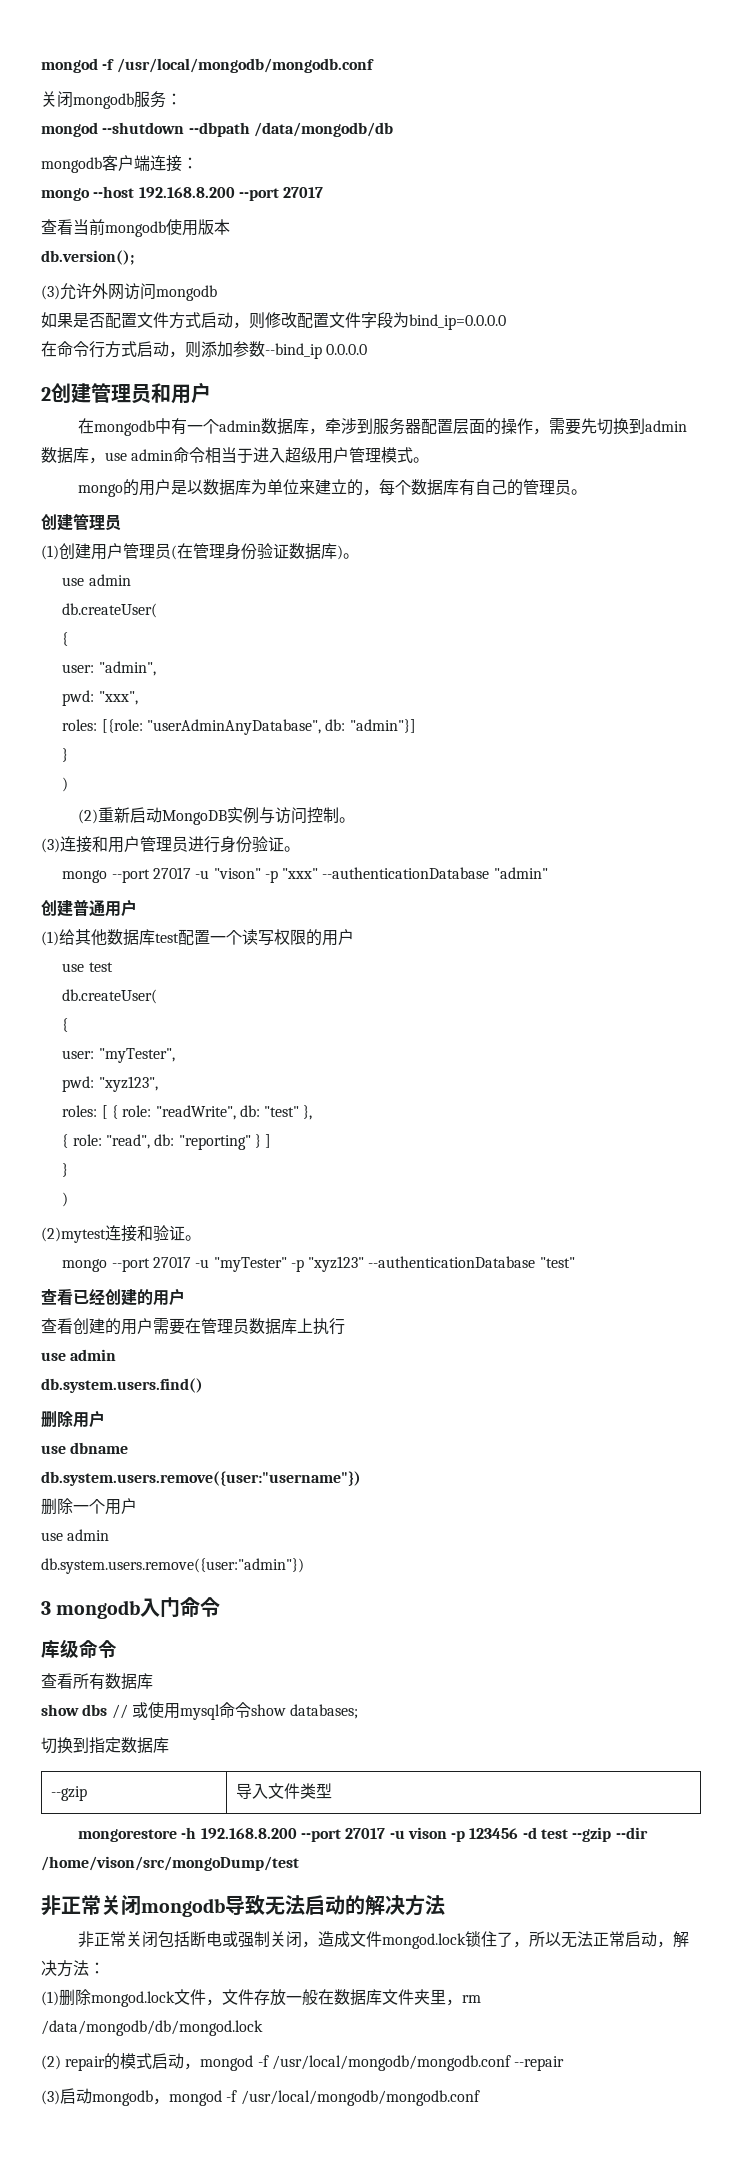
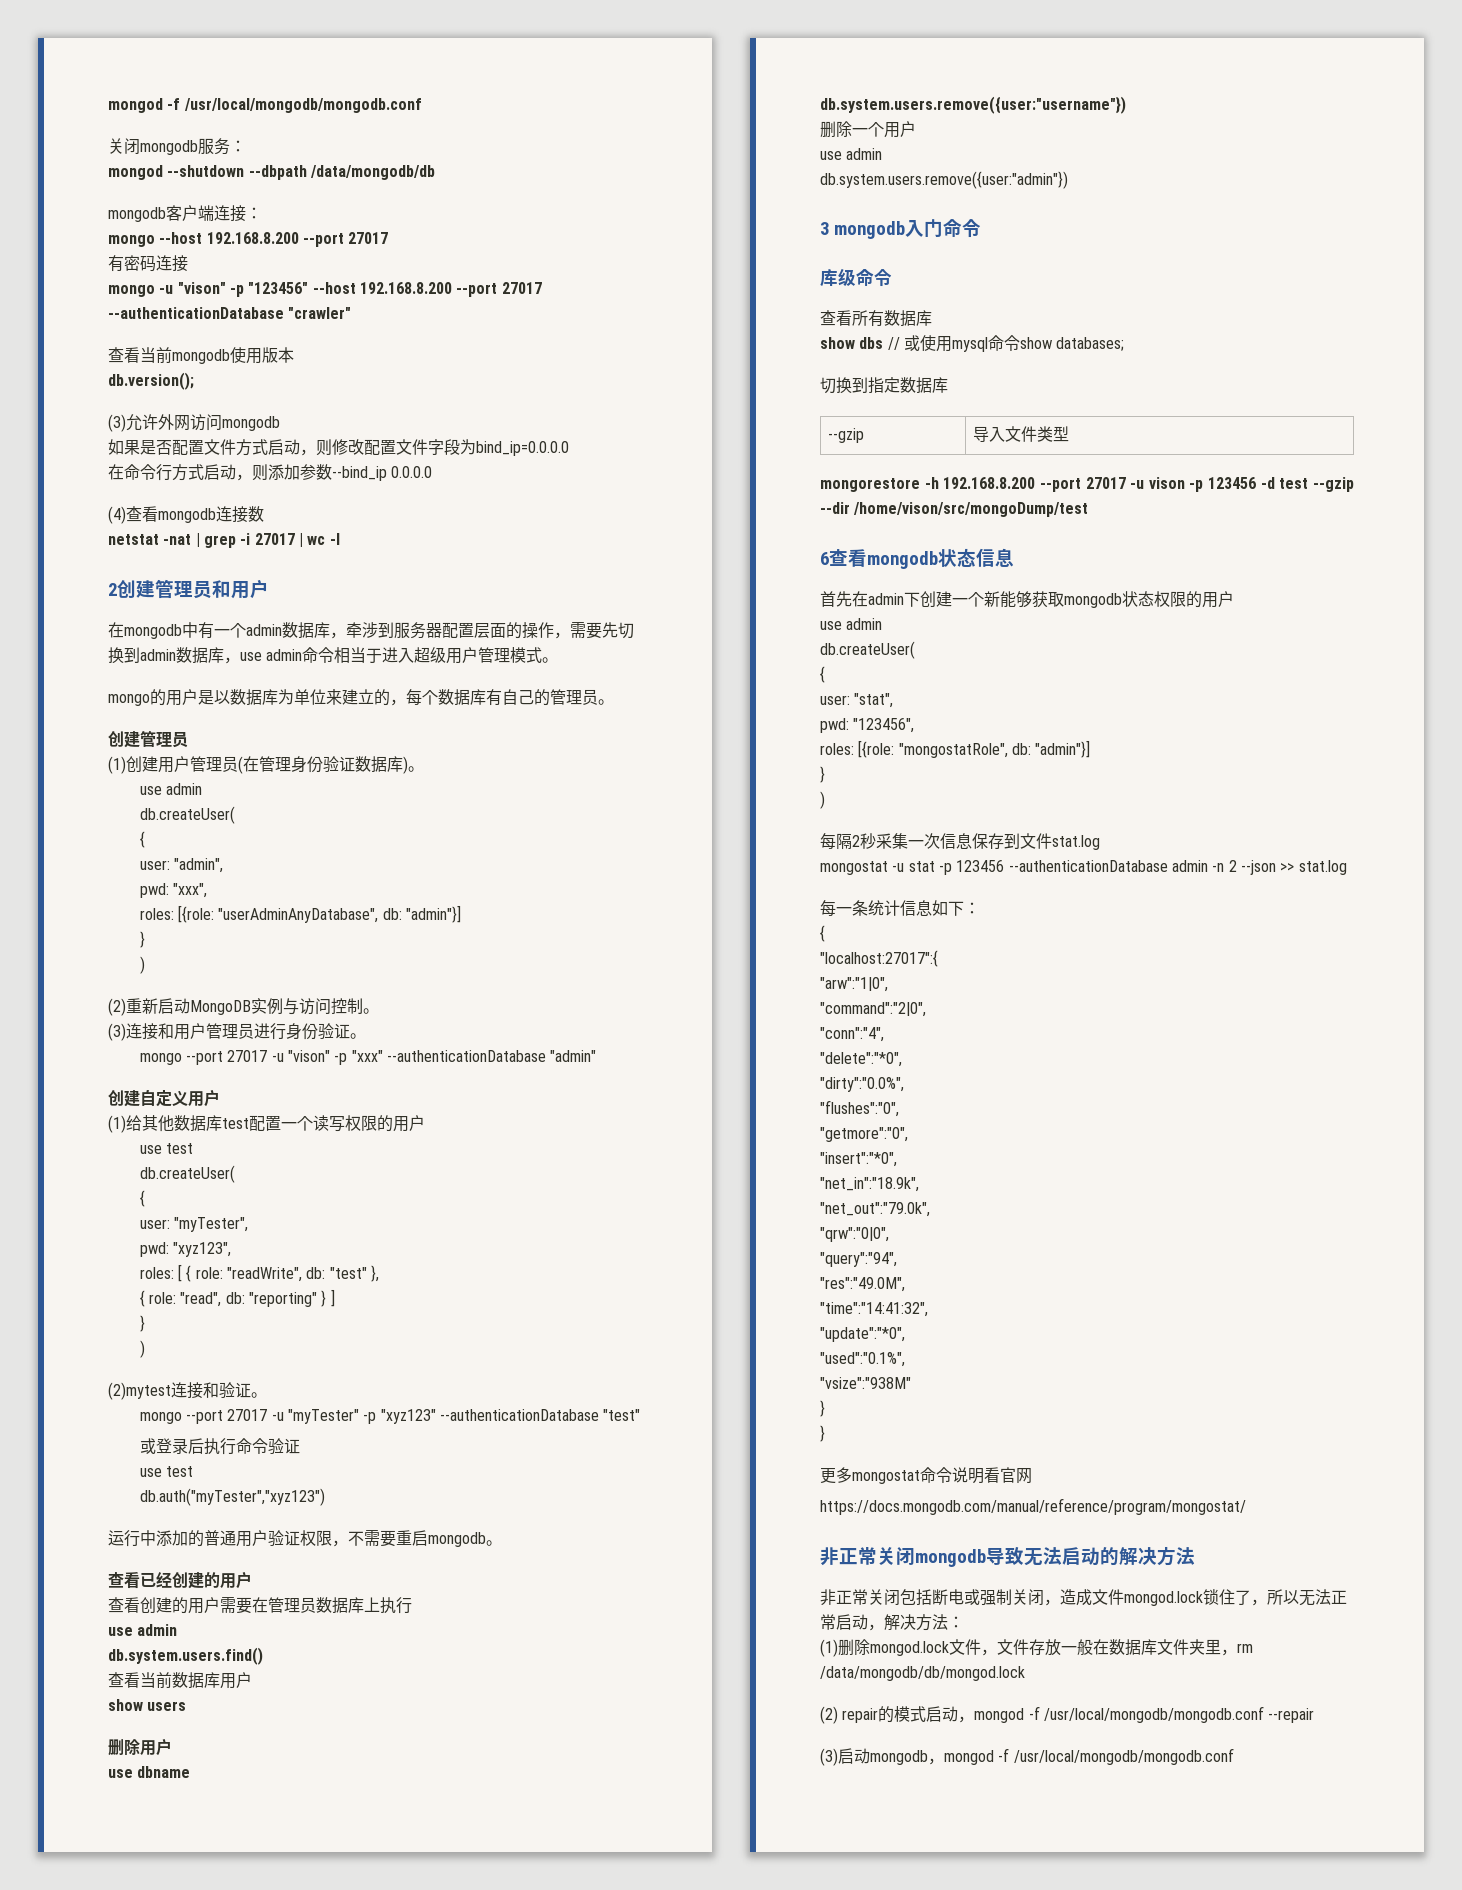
+ 有密码连接
+ mongo -u "vison" -p "123456" --host 192.168.8.200 --port 27017 --authenticationDatabase "crawler"
+ (4)查看mongodb连接数
+ netstat -nat | grep -i 27017 | wc -l
- 创建普通用户
+ 创建自定义用户
+ 或登录后执行命令验证
+ use test
+ db.auth("myTester","xyz123")
+ 运行中添加的普通用户验证权限，不需要重启mongodb。
+ 查看当前数据库用户
+ show users
+ 6查看mongodb状态信息
+ 首先在admin下创建一个新能够获取mongodb状态权限的用户
+ use admin
+ db.createUser(
+ {
+ user: "stat",
+ pwd: "123456",
+ roles: [{role: "mongostatRole", db: "admin"}]
+ }
+ )
+ 每隔2秒采集一次信息保存到文件stat.log
+ mongostat -u stat -p 123456 --authenticationDatabase admin -n 2 --json >> stat.log
+ 每一条统计信息如下：
+ {
+ "localhost:27017":{
+ "arw":"1|0",
+ "command":"2|0",
+ "conn":"4",
+ "delete":"*0",
+ "dirty":"0.0%",
+ "flushes":"0",
+ "getmore":"0",
+ "insert":"*0",
+ "net_in":"18.9k",
+ "net_out":"79.0k",
+ "qrw":"0|0",
+ "query":"94",
+ "res":"49.0M",
+ "time":"14:41:32",
+ "update":"*0",
+ "used":"0.1%",
+ "vsize":"938M"
+ }
+ }
+ 更多mongostat命令说明看官网
+ https://docs.mongodb.com/manual/reference/program/mongostat/

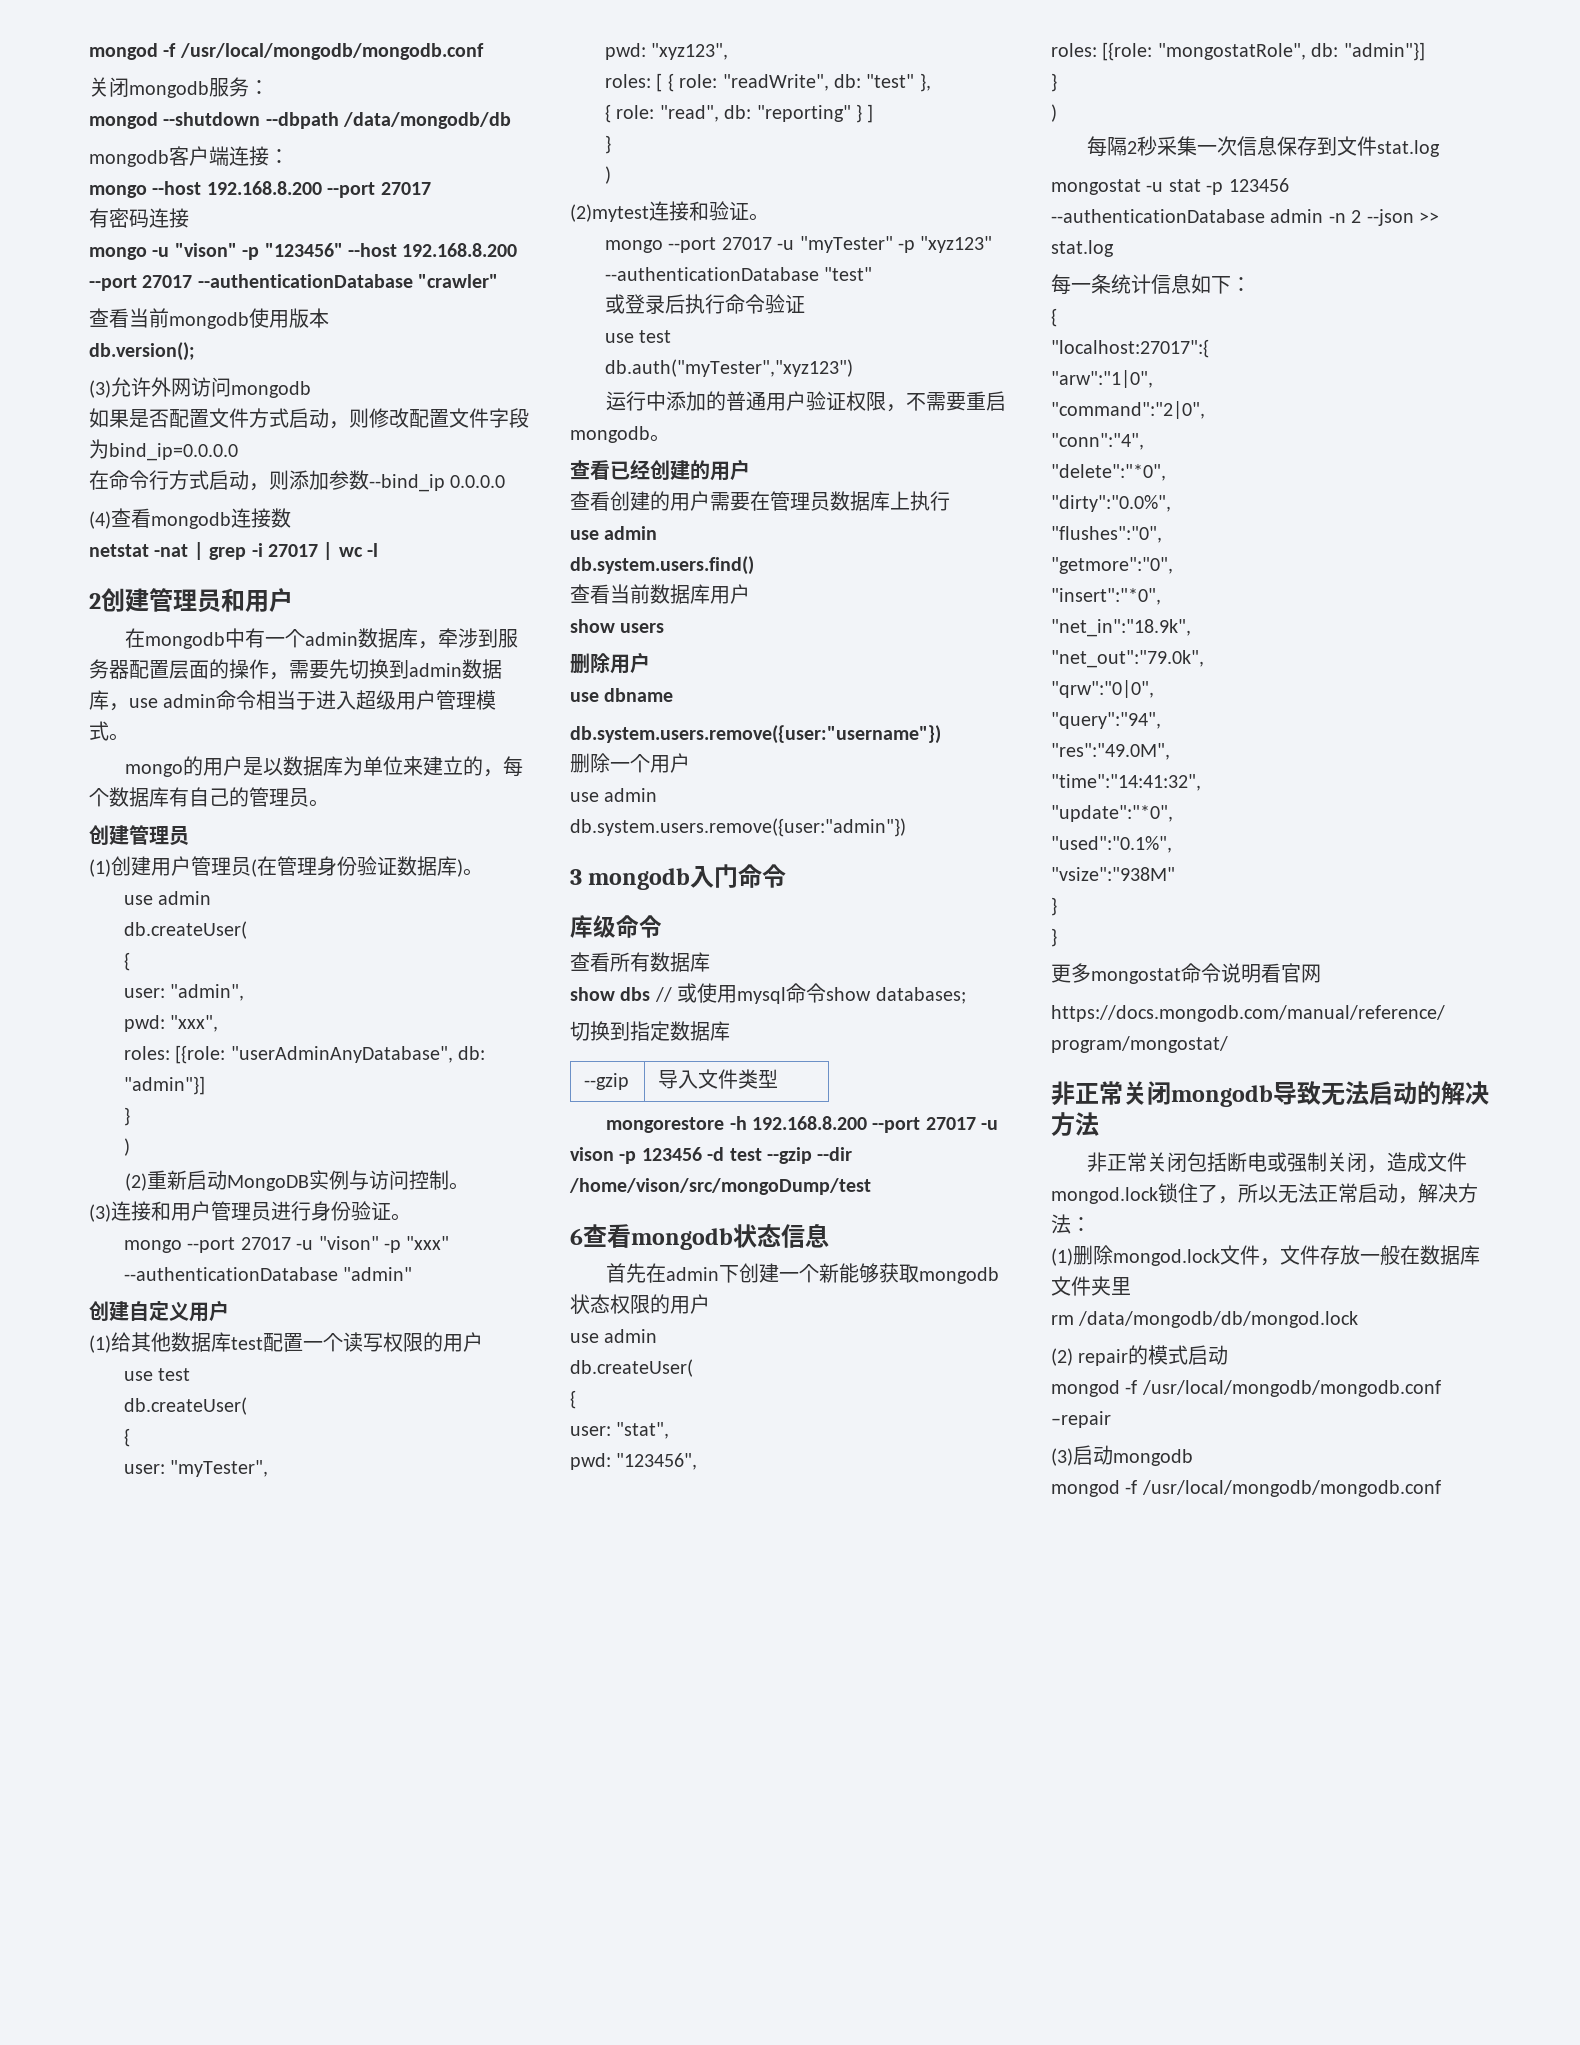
- (1)删除mongod.lock文件，文件存放一般在数据库文件夹里，rm /data/mongodb/db/mongod.lock
+ (1)删除mongod.lock文件，文件存放一般在数据库文件夹里
+ rm /data/mongodb/db/mongod.lock
- (2) repair的模式启动，mongod -f /usr/local/mongodb/mongodb.conf --repair
+ (2) repair的模式启动
+ mongod -f /usr/local/mongodb/mongodb.conf –repair
- (3)启动mongodb，mongod -f /usr/local/mongodb/mongodb.conf
+ (3)启动mongodb
+ mongod -f /usr/local/mongodb/mongodb.conf

